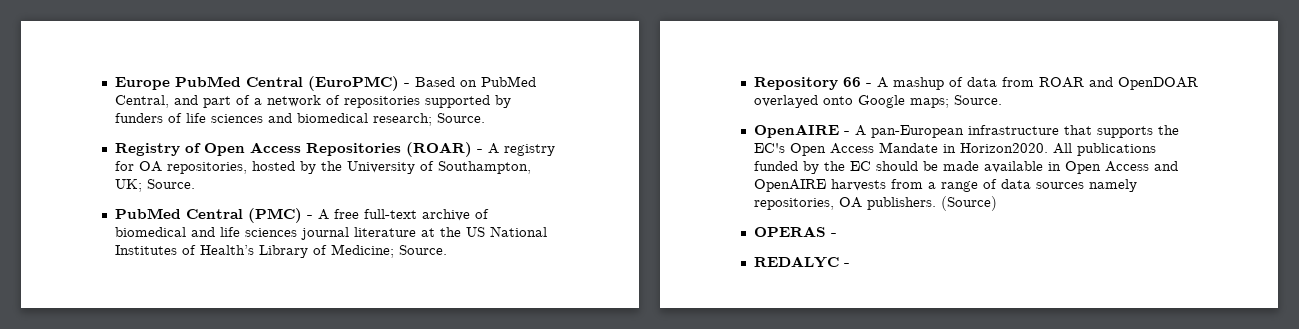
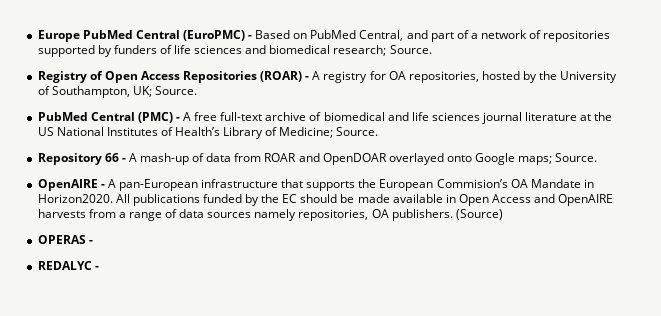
- Repository 66 - A mashup of data from ROAR and OpenDOAR overlayed onto Google maps; Source.
+ Repository 66 - A mash-up of data from ROAR and OpenDOAR overlayed onto Google maps; Source.
- OpenAIRE - A pan-European infrastructure that supports the EC's Open Access Mandate in Horizon2020.
+ OpenAIRE - A pan-European infrastructure that supports the European Commision’s OA Mandate in Horizon2020.

